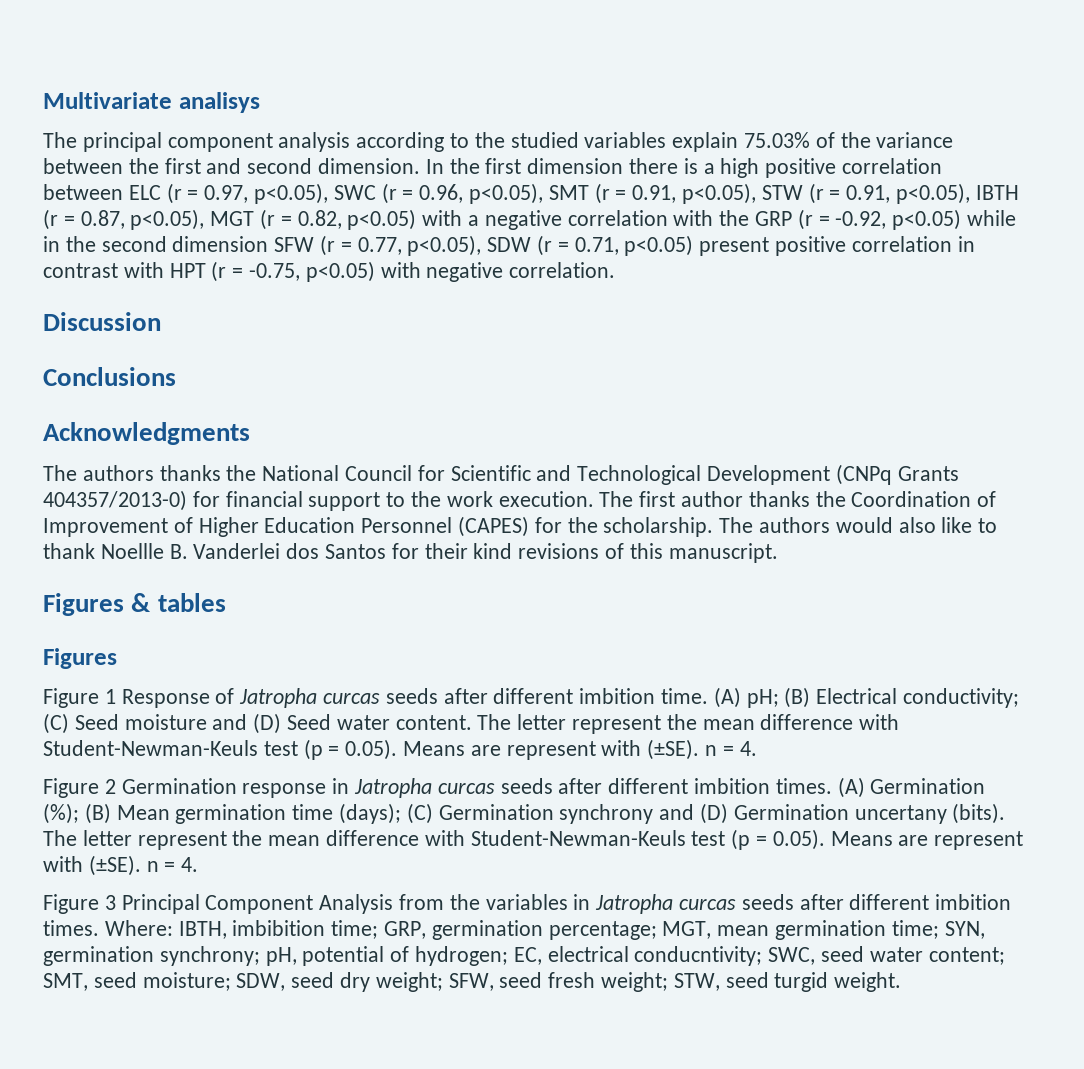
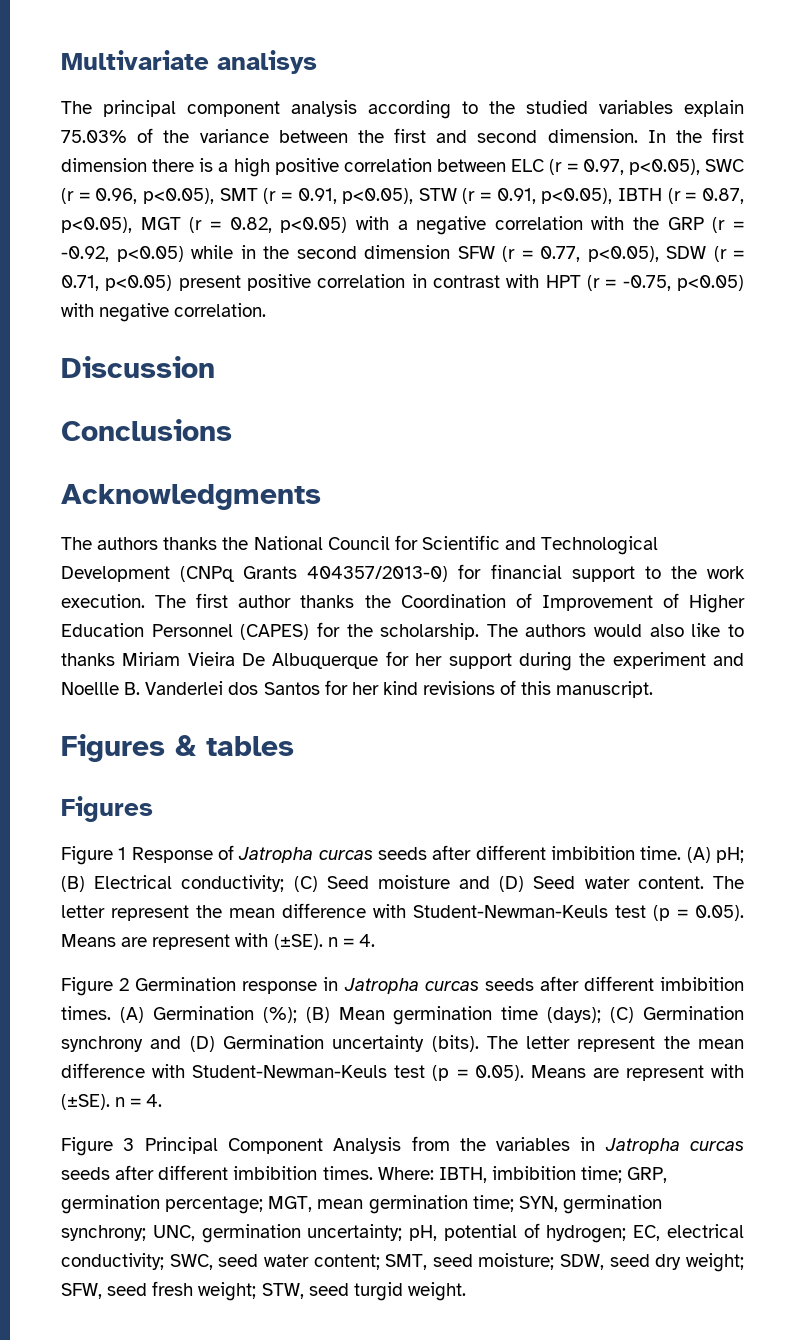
- The authors would also like to thank Noellle B. Vanderlei dos Santos for their kind revisions of this manuscript.
+ The authors would also like to thanks Miriam Vieira De Albuquerque for her support during the experiment and Noellle B. Vanderlei dos Santos for her kind revisions of this manuscript.
- Figure 1 Response of Jatropha curcas seeds after different imbition time.
+ Figure 1 Response of Jatropha curcas seeds after different imbibition time.
- Figure 2 Germination response in Jatropha curcas seeds after different imbition times.
+ Figure 2 Germination response in Jatropha curcas seeds after different imbibition times.
- (A) Germination (%); (B) Mean germination time (days); (C) Germination synchrony and (D) Germination uncertany (bits).
+ (A) Germination (%); (B) Mean germination time (days); (C) Germination synchrony and (D) Germination uncertainty (bits).
- Figure 3 Principal Component Analysis from the variables in Jatropha curcas seeds after different imbition times.
+ Figure 3 Principal Component Analysis from the variables in Jatropha curcas seeds after different imbibition times.
- Where: IBTH, imbibition time; GRP, germination percentage; MGT, mean germination time; SYN, germination synchrony; pH, potential of hydrogen; EC, electrical conducntivity; SWC, seed water content; SMT, seed moisture; SDW, seed dry weight; SFW, seed fresh weight; STW, seed turgid weight.
+ Where: IBTH, imbibition time; GRP, germination percentage; MGT, mean germination time; SYN, germination synchrony; UNC, germination uncertainty; pH, potential of hydrogen; EC, electrical conductivity; SWC, seed water content; SMT, seed moisture; SDW, seed dry weight; SFW, seed fresh weight; STW, seed turgid weight.

